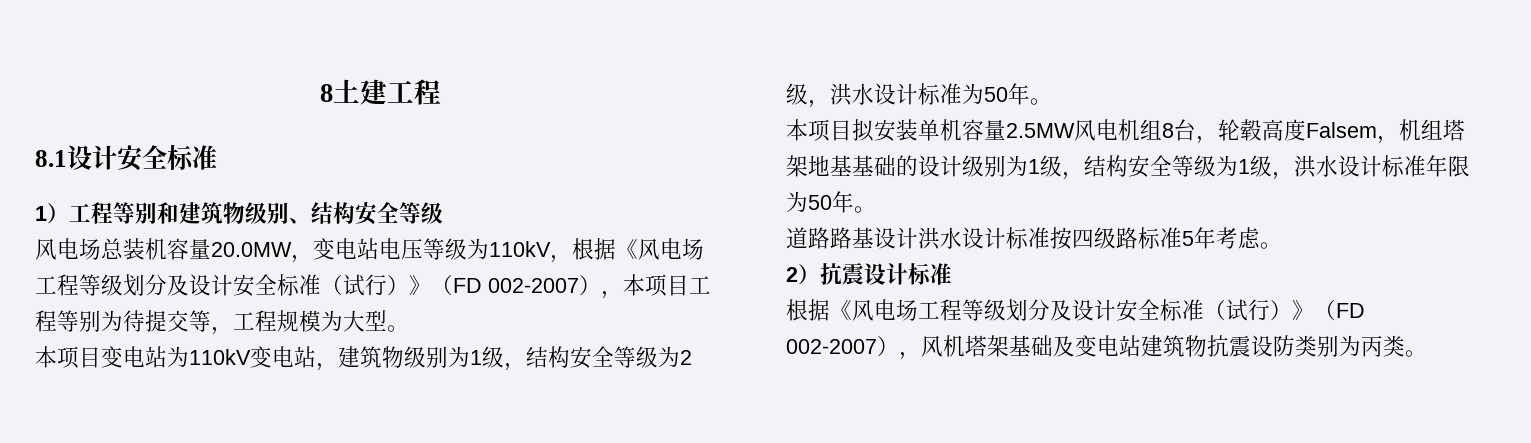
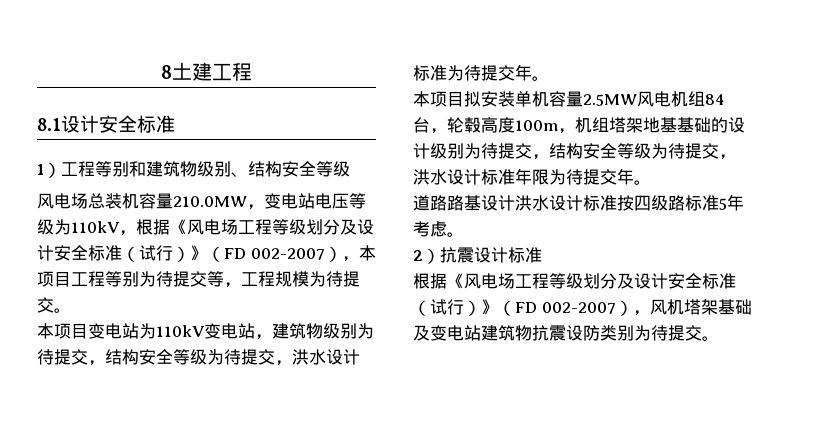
- 风电场总装机容量20.0MW，变电站电压等级为110kV，根据《风电场工程等级划分及设计安全标准（试行）》（FD 002-2007），本项目工程等别为待提交等，工程规模为大型。
+ 风电场总装机容量210.0MW，变电站电压等级为110kV，根据《风电场工程等级划分及设计安全标准（试行）》（FD 002-2007），本项目工程等别为待提交等，工程规模为待提交。
- 本项目变电站为110kV变电站，建筑物级别为1级，结构安全等级为2级，洪水设计标准为50年。
+ 本项目变电站为110kV变电站，建筑物级别为待提交，结构安全等级为待提交，洪水设计标准为待提交年。
- 本项目拟安装单机容量2.5MW风电机组8台，轮毂高度Falsem，机组塔架地基基础的设计级别为1级，结构安全等级为1级，洪水设计标准年限为50年。
+ 本项目拟安装单机容量2.5MW风电机组84台，轮毂高度100m，机组塔架地基基础的设计级别为待提交，结构安全等级为待提交，洪水设计标准年限为待提交年。
- 根据《风电场工程等级划分及设计安全标准（试行）》（FD 002-2007），风机塔架基础及变电站建筑物抗震设防类别为丙类。
+ 根据《风电场工程等级划分及设计安全标准（试行）》（FD 002-2007），风机塔架基础及变电站建筑物抗震设防类别为待提交。

